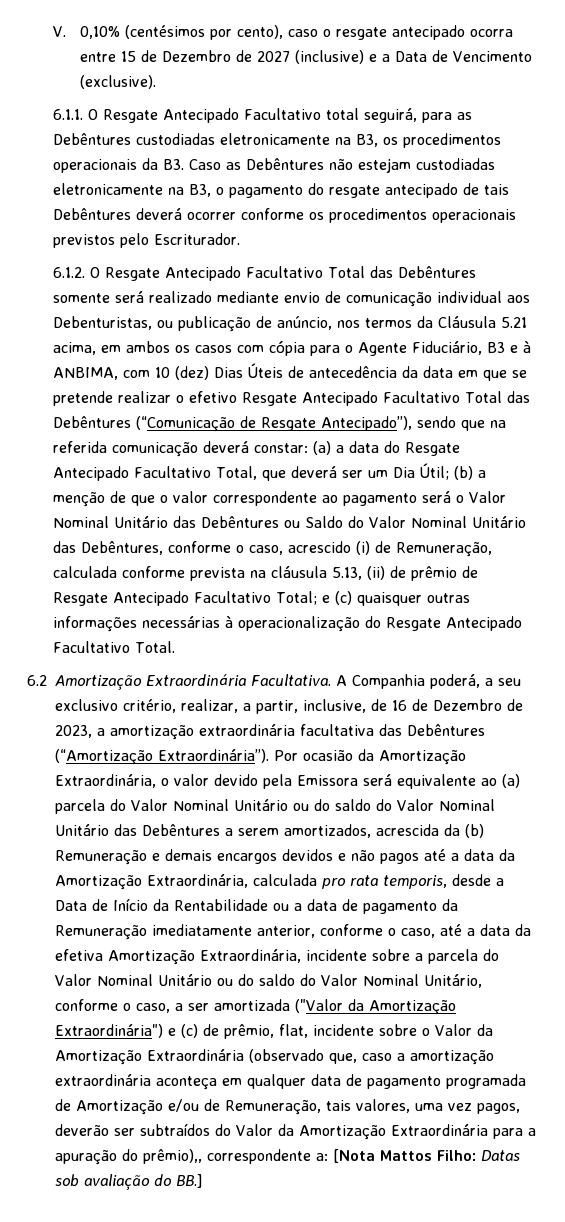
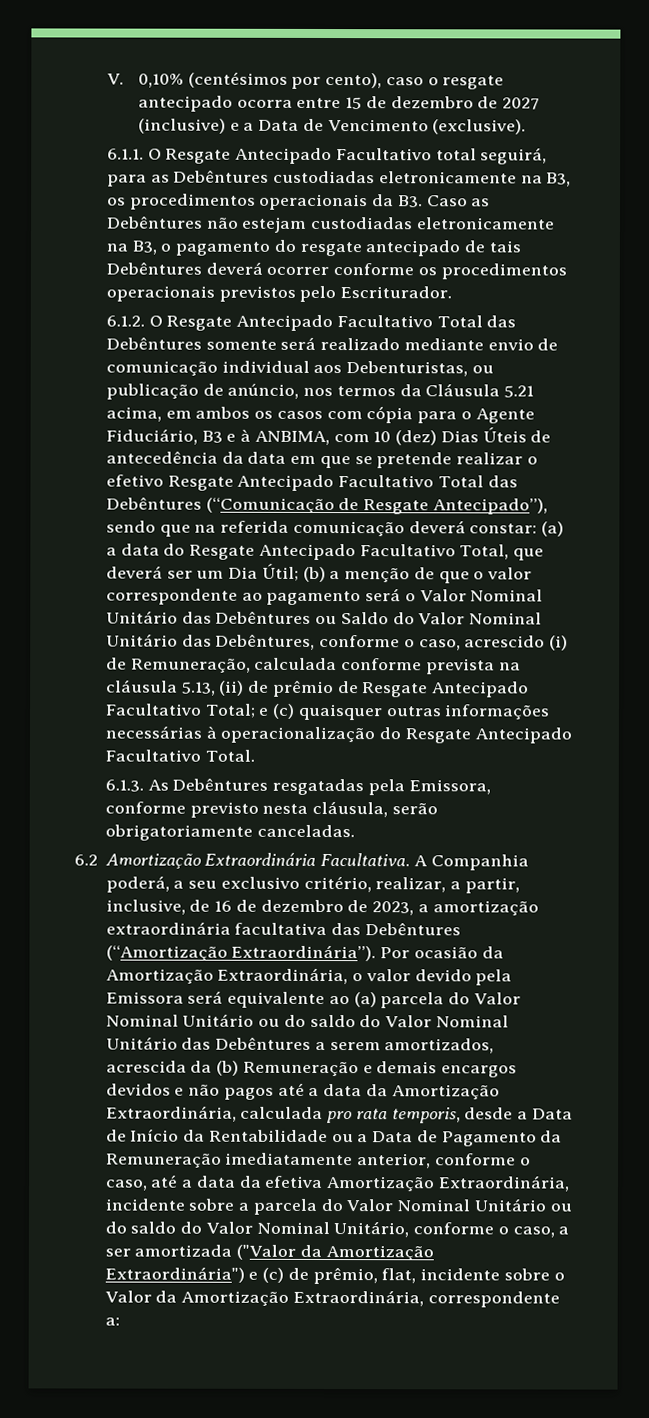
- V. 0,10% (centésimos por cento), caso o resgate antecipado ocorra entre 15 de Dezembro de 2027 (inclusive) e a Data de Vencimento (exclusive).
+ V. 0,10% (centésimos por cento), caso o resgate antecipado ocorra entre 15 de dezembro de 2027 (inclusive) e a Data de Vencimento (exclusive).
+ 6.1.3. As Debêntures resgatadas pela Emissora, conforme previsto nesta cláusula, serão obrigatoriamente canceladas.
- A Companhia poderá, a seu exclusivo critério, realizar, a partir, inclusive, de 16 de Dezembro de 2023, a amortização extraordinária facultativa das Debêntures (“Amortização Extraordinária”).
+ A Companhia poderá, a seu exclusivo critério, realizar, a partir, inclusive, de 16 de dezembro de 2023, a amortização extraordinária facultativa das Debêntures (“Amortização Extraordinária”).
- Por ocasião da Amortização Extraordinária, o valor devido pela Emissora será equivalente ao (a) parcela do Valor Nominal Unitário ou do saldo do Valor Nominal Unitário das Debêntures a serem amortizados, acrescida da (b) Remuneração e demais encargos devidos e não pagos até a data da Amortização Extraordinária, calculada pro rata temporis, desde a Data de Início da Rentabilidade ou a data de pagamento da Remuneração imediatamente anterior, conforme o caso, até a data da efetiva Amortização Extraordinária, incidente sobre a parcela do Valor Nominal Unitário ou do saldo do Valor Nominal Unitário, conforme o caso, a ser amortizada ("Valor da Amortização Extraordinária") e (c) de prêmio, flat, incidente sobre o Valor da Amortização Extraordinária (observado que, caso a amortização extraordinária aconteça em qualquer data de pagamento programada de Amortização e/ou de Remuneração, tais valores, uma vez pagos, deverão ser subtraídos do Valor da Amortização Extraordinária para a apuração do prêmio),, correspondente a: [Nota Mattos Filho: Datas sob avaliação do BB.]
+ Por ocasião da Amortização Extraordinária, o valor devido pela Emissora será equivalente ao (a) parcela do Valor Nominal Unitário ou do saldo do Valor Nominal Unitário das Debêntures a serem amortizados, acrescida da (b) Remuneração e demais encargos devidos e não pagos até a data da Amortização Extraordinária, calculada pro rata temporis, desde a Data de Início da Rentabilidade ou a Data de Pagamento da Remuneração imediatamente anterior, conforme o caso, até a data da efetiva Amortização Extraordinária, incidente sobre a parcela do Valor Nominal Unitário ou do saldo do Valor Nominal Unitário, conforme o caso, a ser amortizada ("Valor da Amortização Extraordinária") e (c) de prêmio, flat, incidente sobre o Valor da Amortização Extraordinária, correspondente a:

